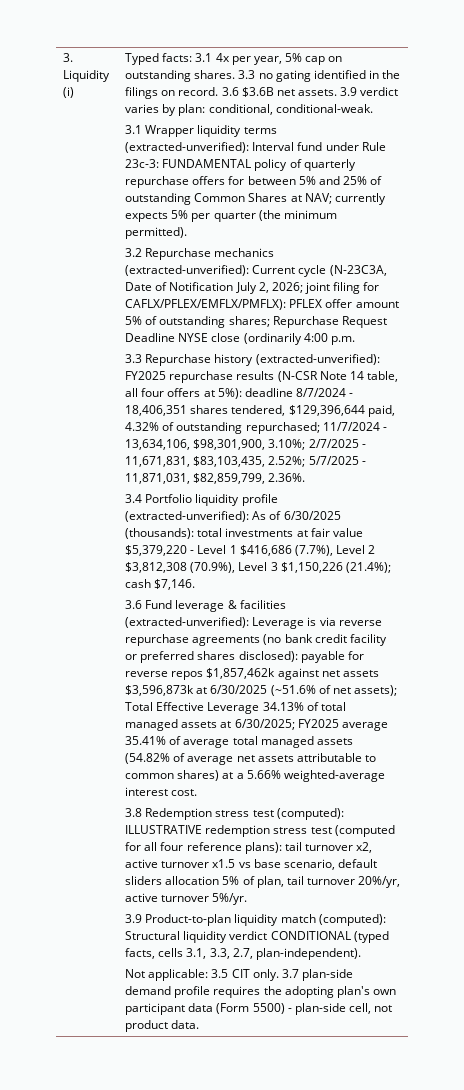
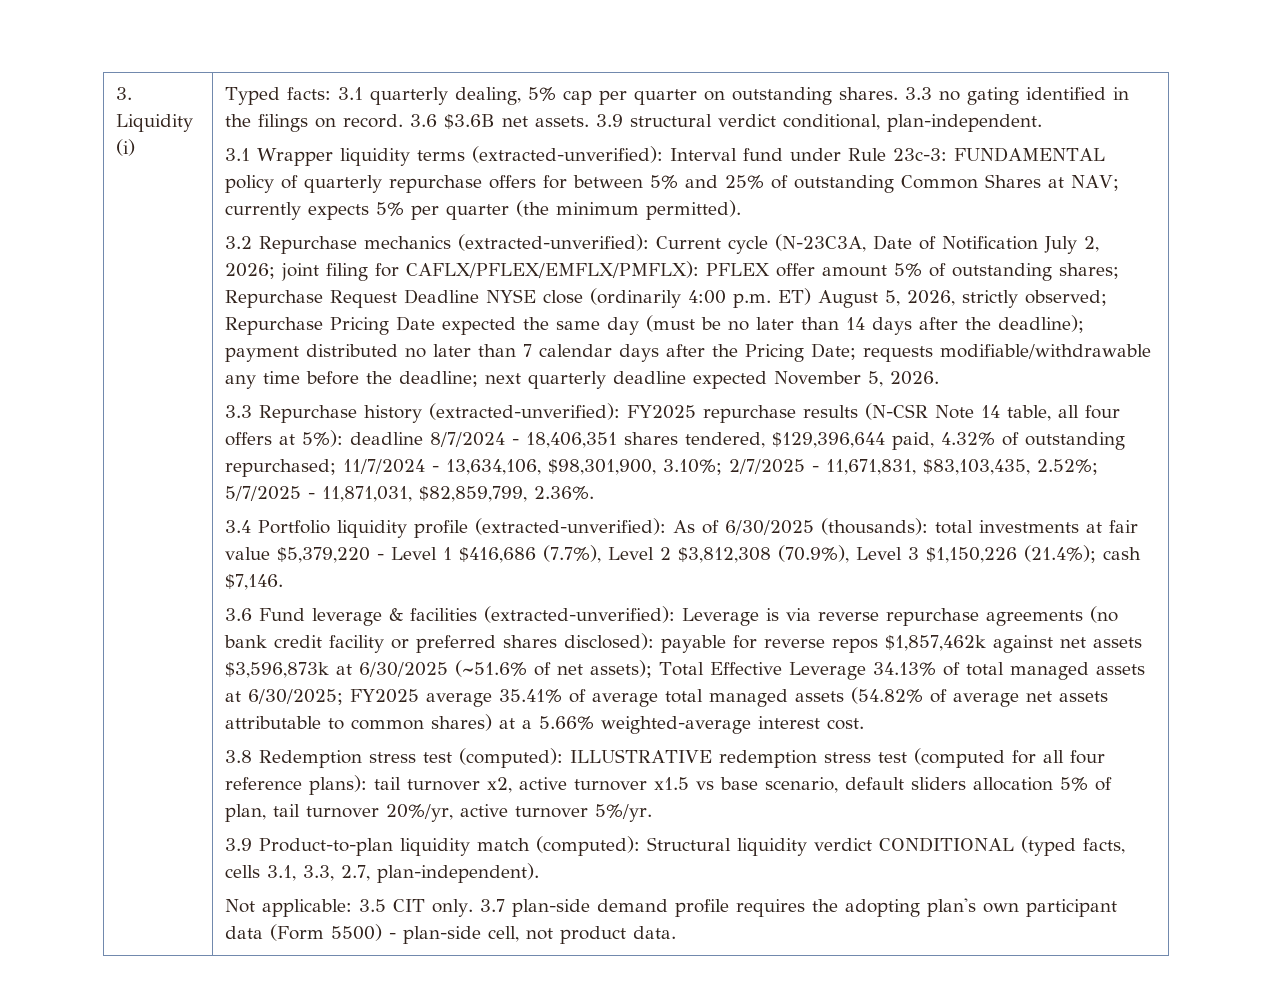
- Typed facts: 3.1 4x per year, 5% cap on outstanding shares.
+ Typed facts: 3.1 quarterly dealing, 5% cap per quarter on outstanding shares.
- 3.9 verdict varies by plan: conditional, conditional-weak.
+ 3.9 structural verdict conditional, plan-independent.
- 3.2 Repurchase mechanics (extracted-unverified): Current cycle (N-23C3A, Date of Notification July 2, 2026; joint filing for CAFLX/PFLEX/EMFLX/PMFLX): PFLEX offer amount 5% of outstanding shares; Repurchase Request Deadline NYSE close (ordinarily 4:00 p.m.
+ 3.2 Repurchase mechanics (extracted-unverified): Current cycle (N-23C3A, Date of Notification July 2, 2026; joint filing for CAFLX/PFLEX/EMFLX/PMFLX): PFLEX offer amount 5% of outstanding shares; Repurchase Request Deadline NYSE close (ordinarily 4:00 p.m. ET) August 5, 2026, strictly observed; Repurchase Pricing Date expected the same day (must be no later than 14 days after the deadline); payment distributed no later than 7 calendar days after the Pricing Date; requests modifiable/withdrawable any time before the deadline; next quarterly deadline expected November 5, 2026.

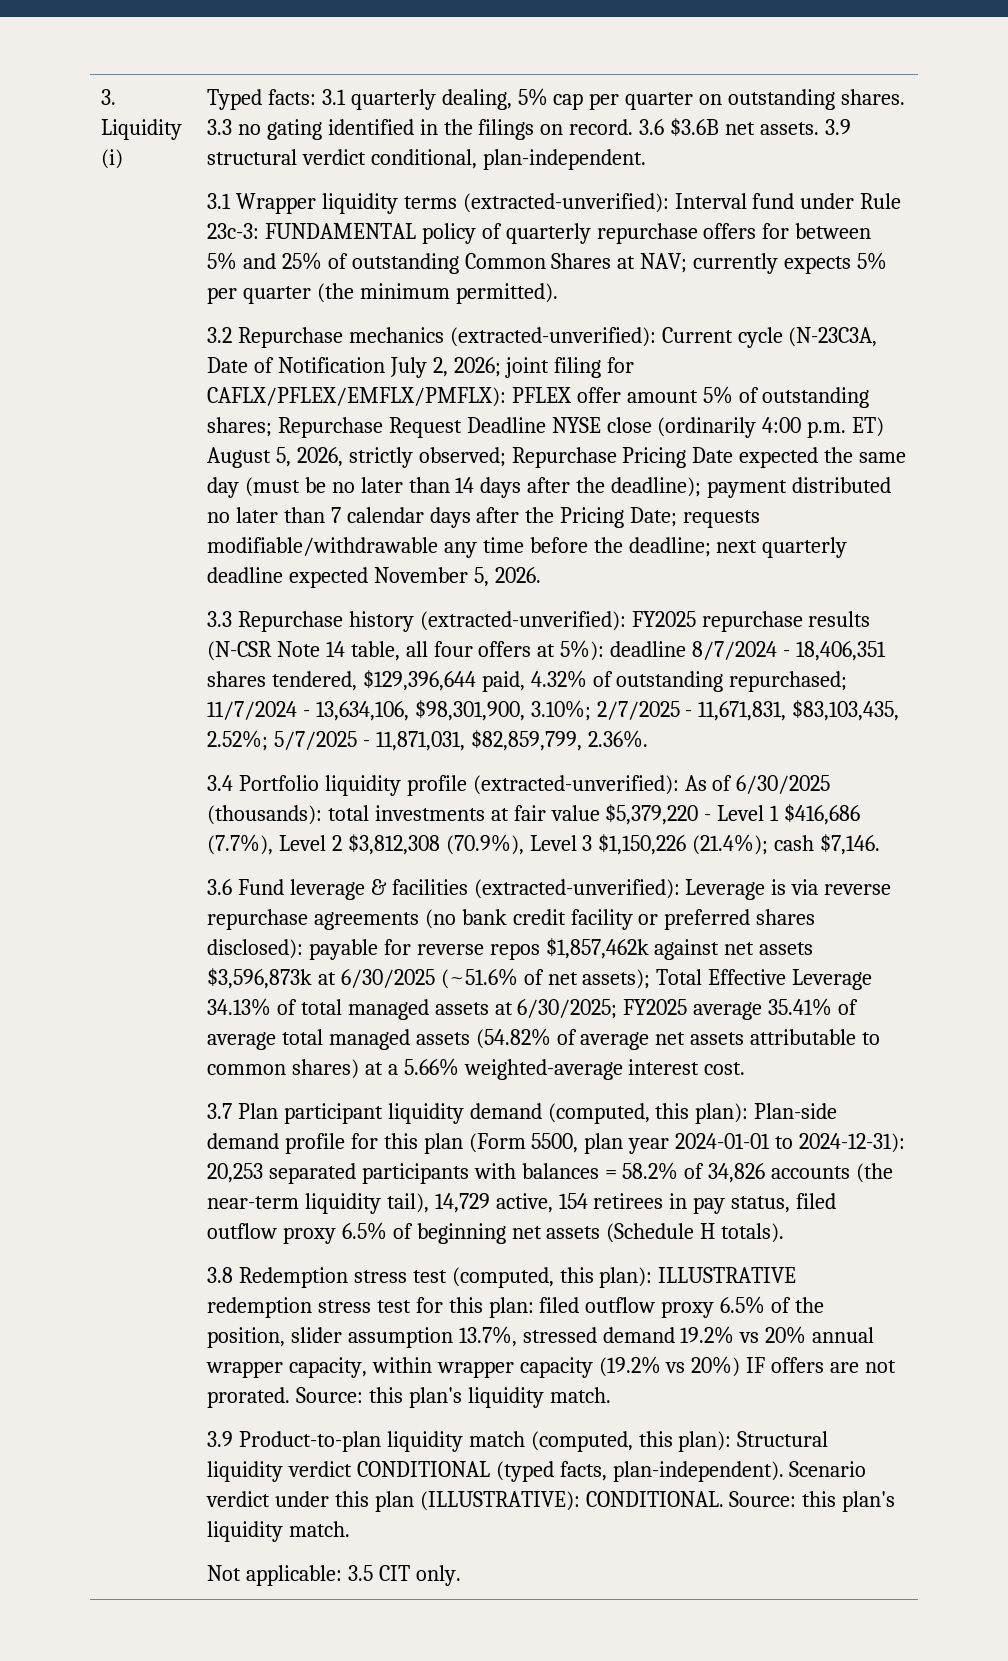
+ 3.7 Plan participant liquidity demand (computed, this plan): Plan-side demand profile for this plan (Form 5500, plan year 2024-01-01 to 2024-12-31): 20,253 separated participants with balances = 58.2% of 34,826 accounts (the near-term liquidity tail), 14,729 active, 154 retirees in pay status, filed outflow proxy 6.5% of beginning net assets (Schedule H totals).
- 3.8 Redemption stress test (computed): ILLUSTRATIVE redemption stress test (computed for all four reference plans): tail turnover x2, active turnover x1.5 vs base scenario, default sliders allocation 5% of plan, tail turnover 20%/yr, active turnover 5%/yr.
+ 3.8 Redemption stress test (computed, this plan): ILLUSTRATIVE redemption stress test for this plan: filed outflow proxy 6.5% of the position, slider assumption 13.7%, stressed demand 19.2% vs 20% annual wrapper capacity, within wrapper capacity (19.2% vs 20%) IF offers are not prorated. Source: this plan's liquidity match.
- 3.9 Product-to-plan liquidity match (computed): Structural liquidity verdict CONDITIONAL (typed facts, cells 3.1, 3.3, 2.7, plan-independent).
+ 3.9 Product-to-plan liquidity match (computed, this plan): Structural liquidity verdict CONDITIONAL (typed facts, plan-independent). Scenario verdict under this plan (ILLUSTRATIVE): CONDITIONAL. Source: this plan's liquidity match.
- 3.7 plan-side demand profile requires the adopting plan's own participant data (Form 5500) - plan-side cell, not product data.

